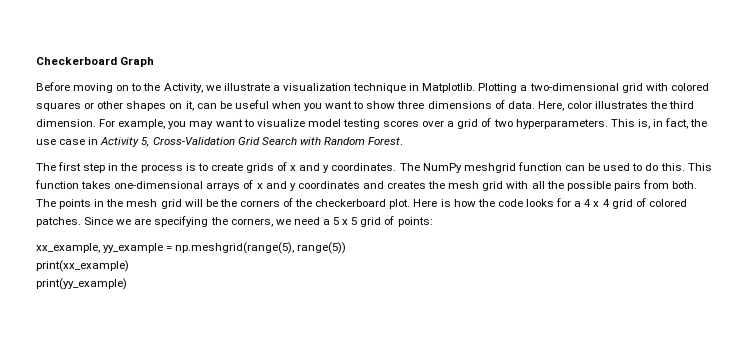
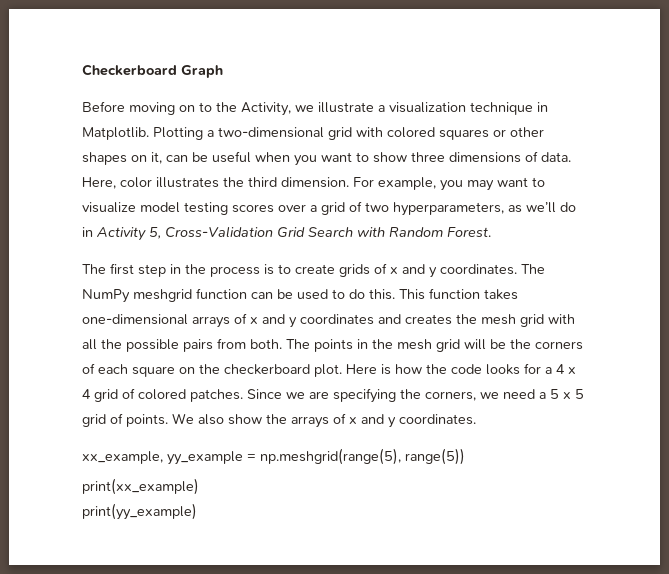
- For example, you may want to visualize model testing scores over a grid of two hyperparameters. This is, in fact, the use case in Activity 5, Cross-Validation Grid Search with Random Forest.
+ For example, you may want to visualize model testing scores over a grid of two hyperparameters, as we’ll do in Activity 5, Cross-Validation Grid Search with Random Forest.
- The points in the mesh grid will be the corners of the checkerboard plot.
+ The points in the mesh grid will be the corners of each square on the checkerboard plot.
- Since we are specifying the corners, we need a 5 x 5 grid of points:
+ Since we are specifying the corners, we need a 5 x 5 grid of points. We also show the arrays of x and y coordinates.

